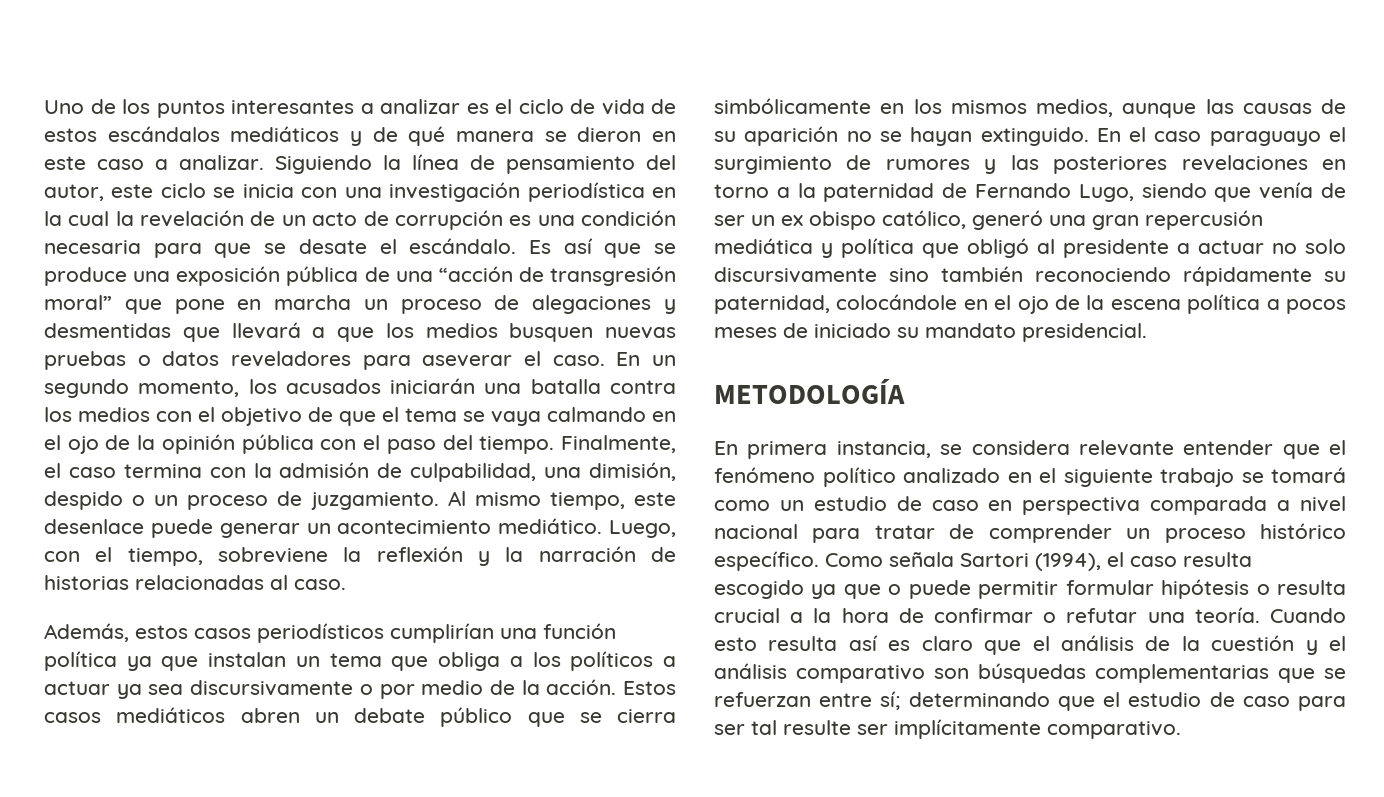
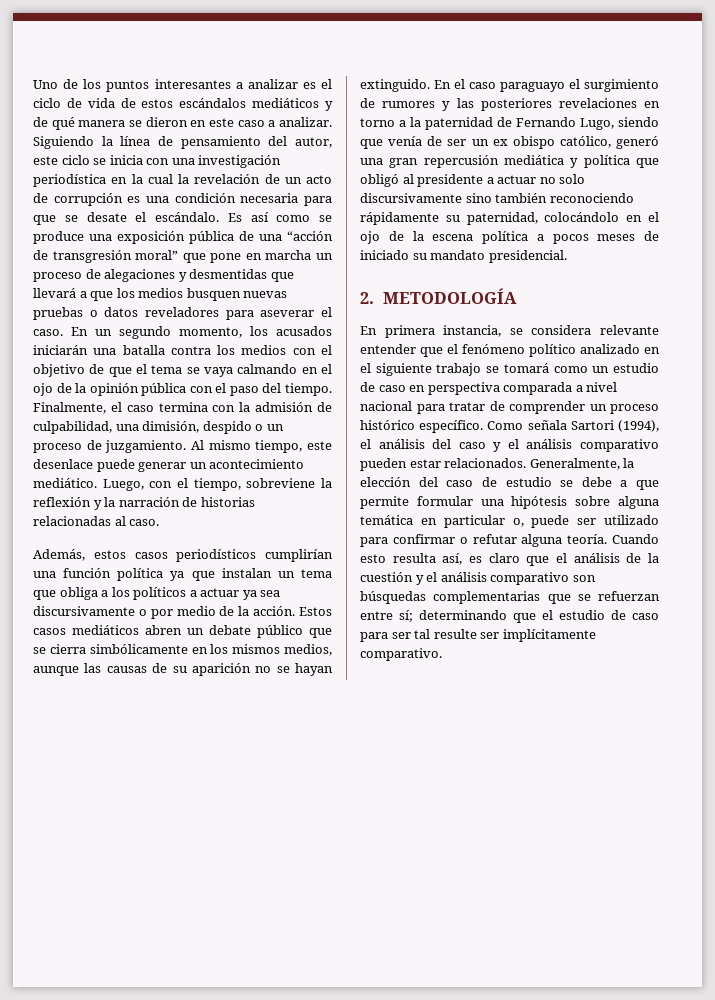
- Es así que se produce una exposición pública de una “acción de transgresión moral” que pone en marcha un proceso de alegaciones y desmentidas que llevará a que los medios busquen nuevas pruebas o datos reveladores para aseverar el caso.
+ Es así como se produce una exposición pública de una “acción de transgresión moral” que pone en marcha un proceso de alegaciones y desmentidas que llevará a que los medios busquen nuevas pruebas o datos reveladores para aseverar el caso.
- En el caso paraguayo el surgimiento de rumores y las posteriores revelaciones en torno a la paternidad de Fernando Lugo, siendo que venía de ser un ex obispo católico, generó una gran repercusión mediática y política que obligó al presidente a actuar no solo discursivamente sino también reconociendo rápidamente su paternidad, colocándole en el ojo de la escena política a pocos meses de iniciado su mandato presidencial.
+ En el caso paraguayo el surgimiento de rumores y las posteriores revelaciones en torno a la paternidad de Fernando Lugo, siendo que venía de ser un ex obispo católico, generó una gran repercusión mediática y política que obligó al presidente a actuar no solo discursivamente sino también reconociendo rápidamente su paternidad, colocándolo en el ojo de la escena política a pocos meses de iniciado su mandato presidencial.
- METODOLOGÍA
+ 2. METODOLOGÍA
- Como señala Sartori (1994), el caso resulta escogido ya que o puede permitir formular hipótesis o resulta crucial a la hora de confirmar o refutar una teoría.
+ Como señala Sartori (1994), el análisis del caso y el análisis comparativo pueden estar relacionados. Generalmente, la elección del caso de estudio se debe a que permite formular una hipótesis sobre alguna temática en particular o, puede ser utilizado para confirmar o refutar alguna teoría.
- Cuando esto resulta así es claro que el análisis de la cuestión y el análisis comparativo son búsquedas complementarias que se refuerzan entre sí; determinando que el estudio de caso para ser tal resulte ser implícitamente comparativo.
+ Cuando esto resulta así, es claro que el análisis de la cuestión y el análisis comparativo son búsquedas complementarias que se refuerzan entre sí; determinando que el estudio de caso para ser tal resulte ser implícitamente comparativo.

